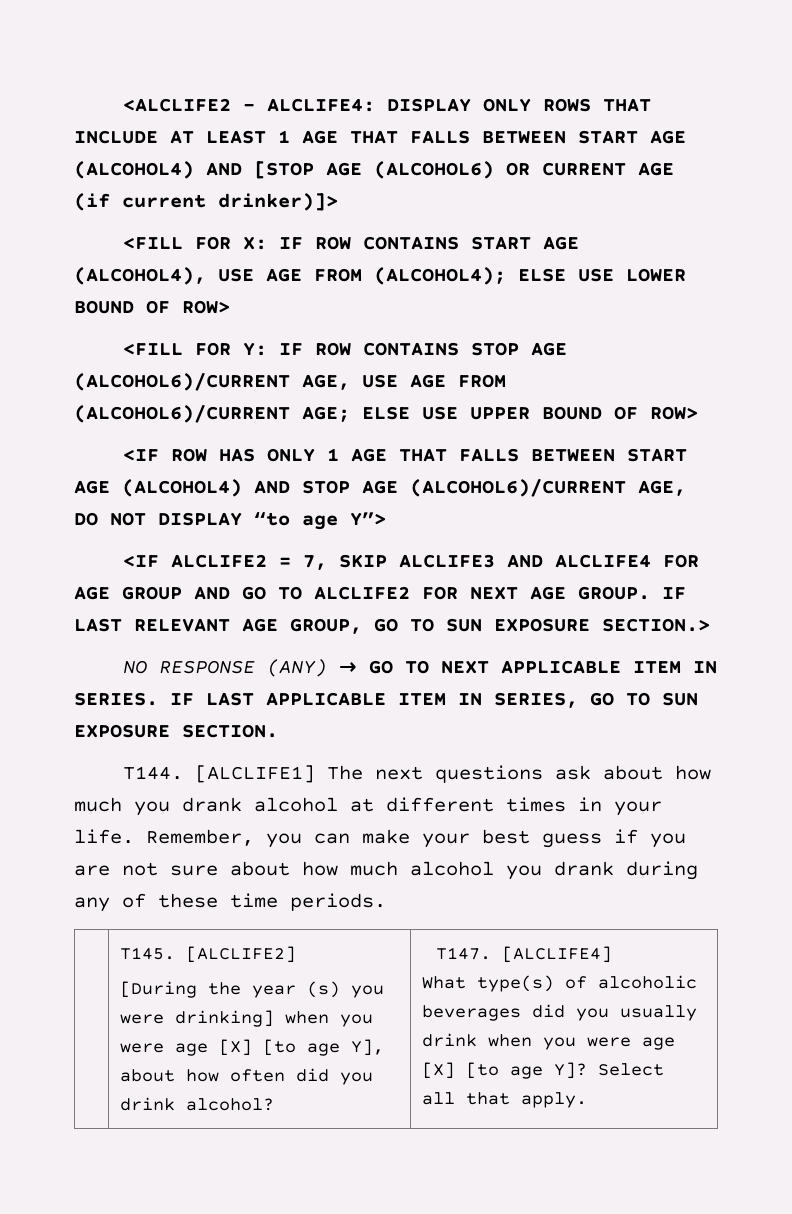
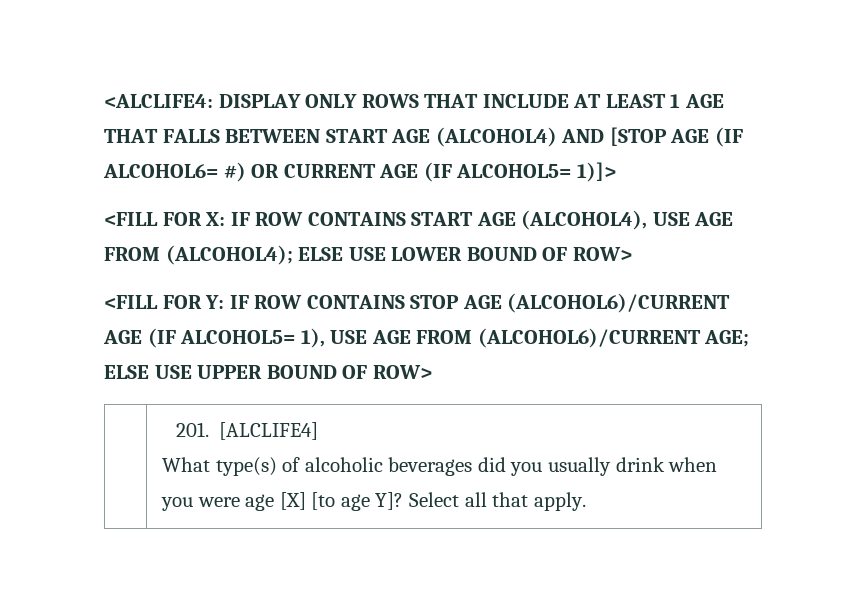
- <ALCLIFE2 - ALCLIFE4: DISPLAY ONLY ROWS THAT INCLUDE AT LEAST 1 AGE THAT FALLS BETWEEN START AGE (ALCOHOL4) AND [STOP AGE (ALCOHOL6) OR CURRENT AGE (if current drinker)]>
+ <ALCLIFE4: DISPLAY ONLY ROWS THAT INCLUDE AT LEAST 1 AGE THAT FALLS BETWEEN START AGE (ALCOHOL4) AND [STOP AGE (IF ALCOHOL6= #) OR CURRENT AGE (IF ALCOHOL5= 1)]>
- <FILL FOR Y: IF ROW CONTAINS STOP AGE (ALCOHOL6)/CURRENT AGE, USE AGE FROM (ALCOHOL6)/CURRENT AGE; ELSE USE UPPER BOUND OF ROW>
+ <FILL FOR Y: IF ROW CONTAINS STOP AGE (ALCOHOL6)/CURRENT AGE (IF ALCOHOL5= 1), USE AGE FROM (ALCOHOL6)/CURRENT AGE; ELSE USE UPPER BOUND OF ROW>
- <IF ROW HAS ONLY 1 AGE THAT FALLS BETWEEN START AGE (ALCOHOL4) AND STOP AGE (ALCOHOL6)/CURRENT AGE, DO NOT DISPLAY “to age Y”>
- <IF ALCLIFE2 = 7, SKIP ALCLIFE3 AND ALCLIFE4 FOR AGE GROUP AND GO TO ALCLIFE2 FOR NEXT AGE GROUP. IF LAST RELEVANT AGE GROUP, GO TO SUN EXPOSURE SECTION.>
- NO RESPONSE (ANY) → GO TO NEXT APPLICABLE ITEM IN SERIES. IF LAST APPLICABLE ITEM IN SERIES, GO TO SUN EXPOSURE SECTION.
- T144. [ALCLIFE1] The next questions ask about how much you drank alcohol at different times in your life. Remember, you can make your best guess if you are not sure about how much alcohol you drank during any of these time periods.
- | T145. [ALCLIFE2]
- [During the year (s) you were drinking] when you were age [X] [to age Y], about how often did you drink alcohol? | T147. [ALCLIFE4]
+ | 201. [ALCLIFE4]

